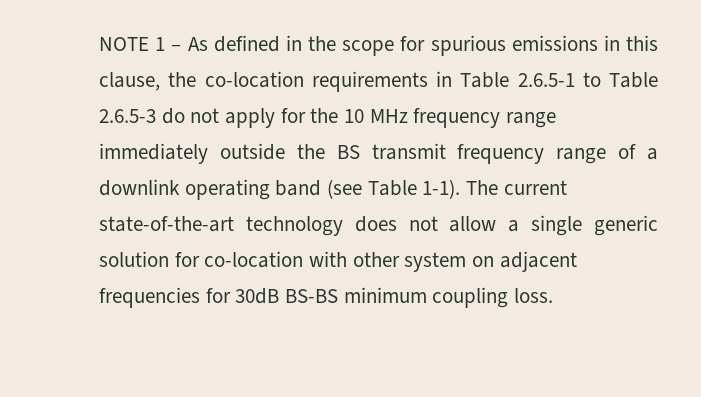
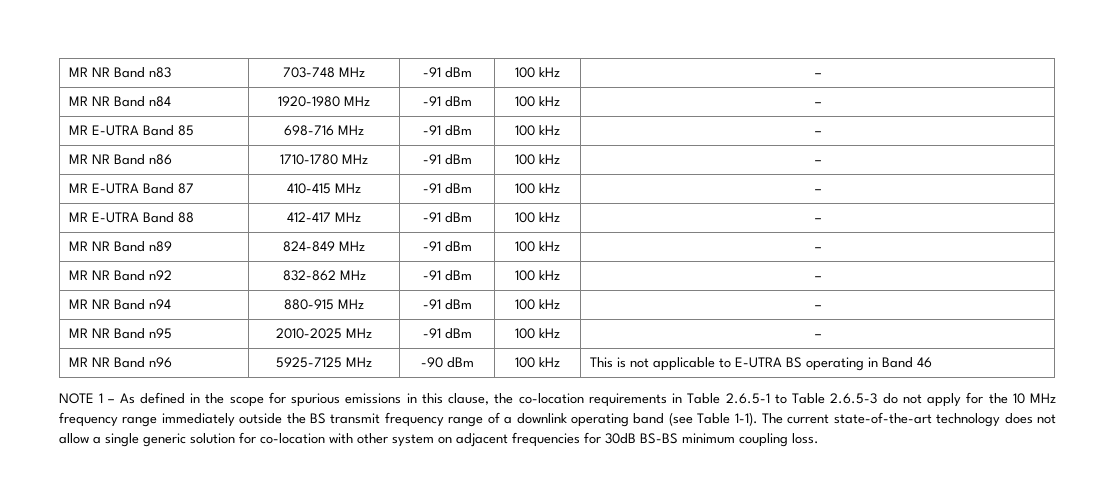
+ MR NR Band n83 | 703-748 MHz | -91 dBm | 100 kHz | –
+ MR NR Band n84 | 1920-1980 MHz | -91 dBm | 100 kHz | –
+ MR E-UTRA Band 85 | 698-716 MHz | -91 dBm | 100 kHz | –
+ MR NR Band n86 | 1710-1780 MHz | -91 dBm | 100 kHz | –
+ MR E-UTRA Band 87 | 410-415 MHz | -91 dBm | 100 kHz | –
+ MR E-UTRA Band 88 | 412-417 MHz | -91 dBm | 100 kHz | –
+ MR NR Band n89 | 824-849 MHz | -91 dBm | 100 kHz | –
+ MR NR Band n92 | 832-862 MHz | -91 dBm | 100 kHz | –
+ MR NR Band n94 | 880-915 MHz | -91 dBm | 100 kHz | –
+ MR NR Band n95 | 2010-2025 MHz | -91 dBm | 100 kHz | –
+ MR NR Band n96 | 5925-7125 MHz | -90 dBm | 100 kHz | This is not applicable to E-UTRA BS operating in Band 46

